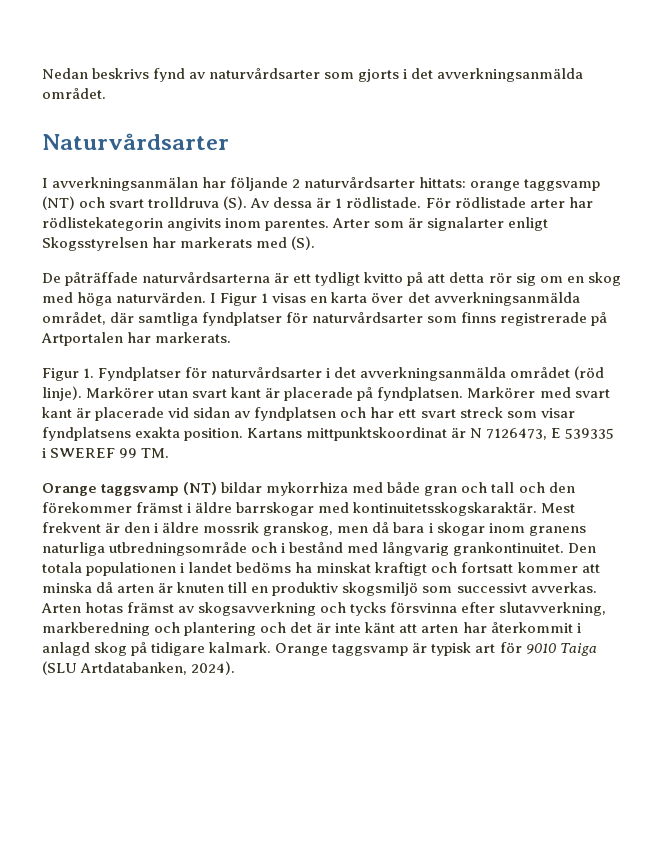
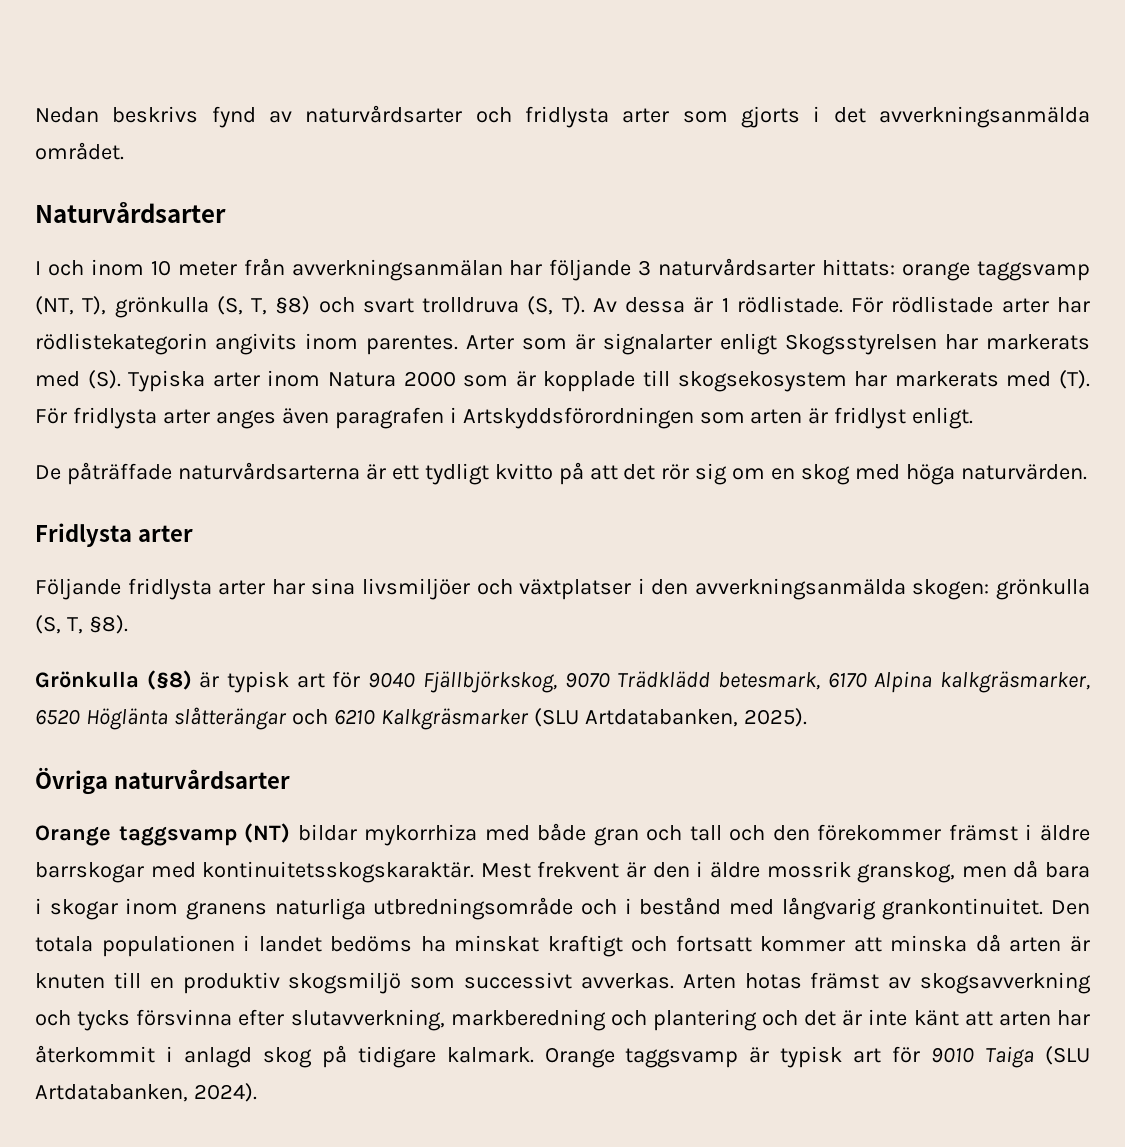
- Nedan beskrivs fynd av naturvårdsarter som gjorts i det avverkningsanmälda området.
+ Nedan beskrivs fynd av naturvårdsarter och fridlysta arter som gjorts i det avverkningsanmälda området.
- I avverkningsanmälan har följande 2 naturvårdsarter hittats: orange taggsvamp (NT) och svart trolldruva (S). Av dessa är 1 rödlistade.
+ I och inom 10 meter från avverkningsanmälan har följande 3 naturvårdsarter hittats: orange taggsvamp (NT, T), grönkulla (S, T, §8) och svart trolldruva (S, T). Av dessa är 1 rödlistade.
- Arter som är signalarter enligt Skogsstyrelsen har markerats med (S).
+ Arter som är signalarter enligt Skogsstyrelsen har markerats med (S). Typiska arter inom Natura 2000 som är kopplade till skogsekosystem har markerats med (T). För fridlysta arter anges även paragrafen i Artskyddsförordningen som arten är fridlyst enligt.
- De påträffade naturvårdsarterna är ett tydligt kvitto på att detta rör sig om en skog med höga naturvärden. I Figur 1 visas en karta över det avverkningsanmälda området, där samtliga fyndplatser för naturvårdsarter som finns registrerade på Artportalen har markerats.
- Figur 1. Fyndplatser för naturvårdsarter i det avverkningsanmälda området (röd linje). Markörer utan svart kant är placerade på fyndplatsen. Markörer med svart kant är placerade vid sidan av fyndplatsen och har ett svart streck som visar fyndplatsens exakta position. Kartans mittpunktskoordinat är N 7126473, E 539335 i SWEREF 99 TM.
+ De påträffade naturvårdsarterna är ett tydligt kvitto på att det rör sig om en skog med höga naturvärden.
+ Fridlysta arter
+ Följande fridlysta arter har sina livsmiljöer och växtplatser i den avverkningsanmälda skogen: grönkulla (S, T, §8).
+ Grönkulla (§8) är typisk art för 9040 Fjällbjörkskog, 9070 Trädklädd betesmark, 6170 Alpina kalkgräsmarker, 6520 Höglänta slåtterängar och 6210 Kalkgräsmarker (SLU Artdatabanken, 2025).
+ Övriga naturvårdsarter

